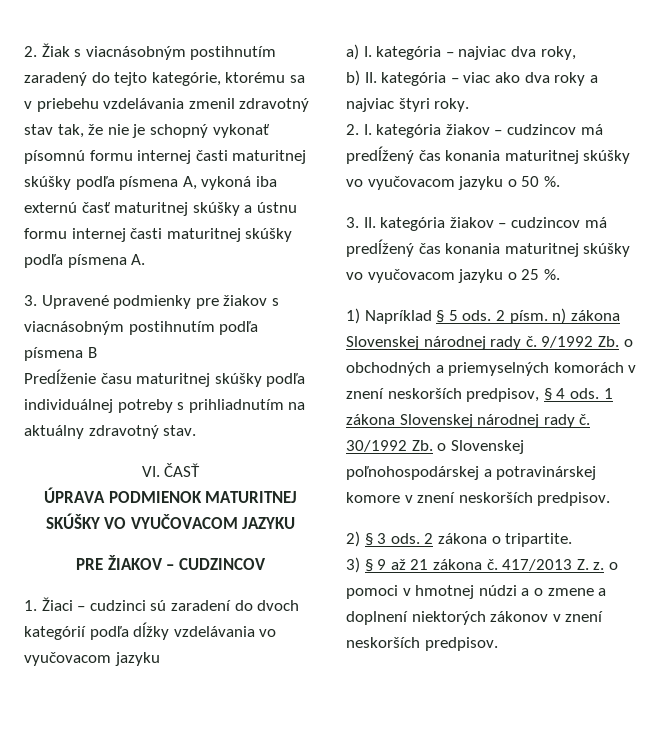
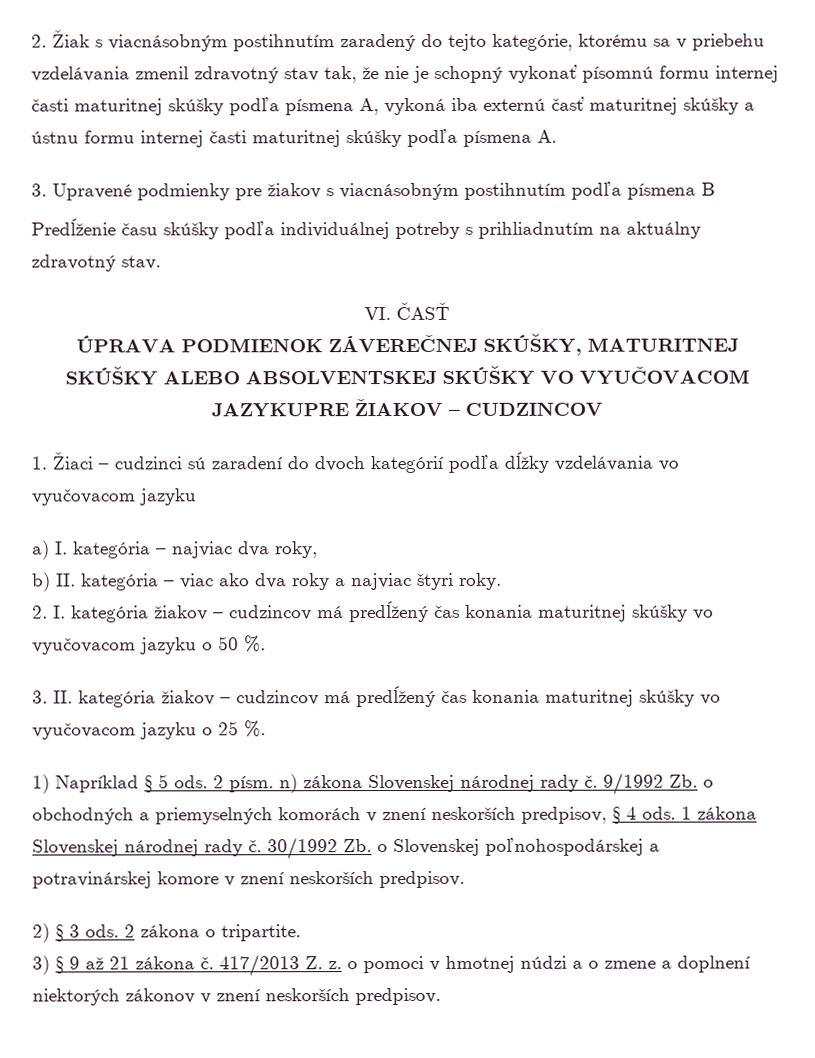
- Predĺženie času maturitnej skúšky podľa individuálnej potreby s prihliadnutím na aktuálny zdravotný stav.
+ Predĺženie času skúšky podľa individuálnej potreby s prihliadnutím na aktuálny zdravotný stav.
- ÚPRAVA PODMIENOK MATURITNEJ SKÚŠKY VO VYUČOVACOM JAZYKU
- PRE ŽIAKOV – CUDZINCOV
+ ÚPRAVA PODMIENOK ZÁVEREČNEJ SKÚŠKY, MATURITNEJ SKÚŠKY ALEBO ABSOLVENTSKEJ SKÚŠKY VO VYUČOVACOM JAZYKUPRE ŽIAKOV – CUDZINCOV

